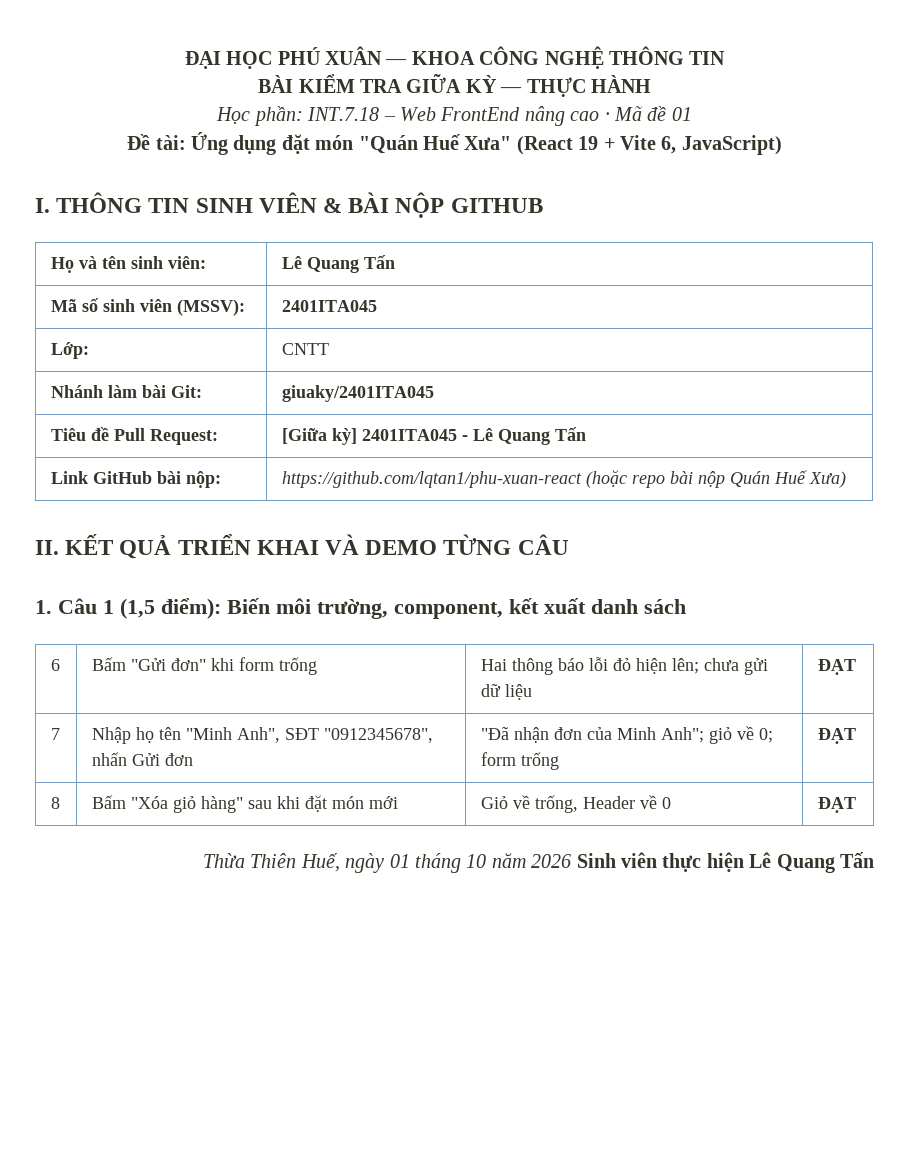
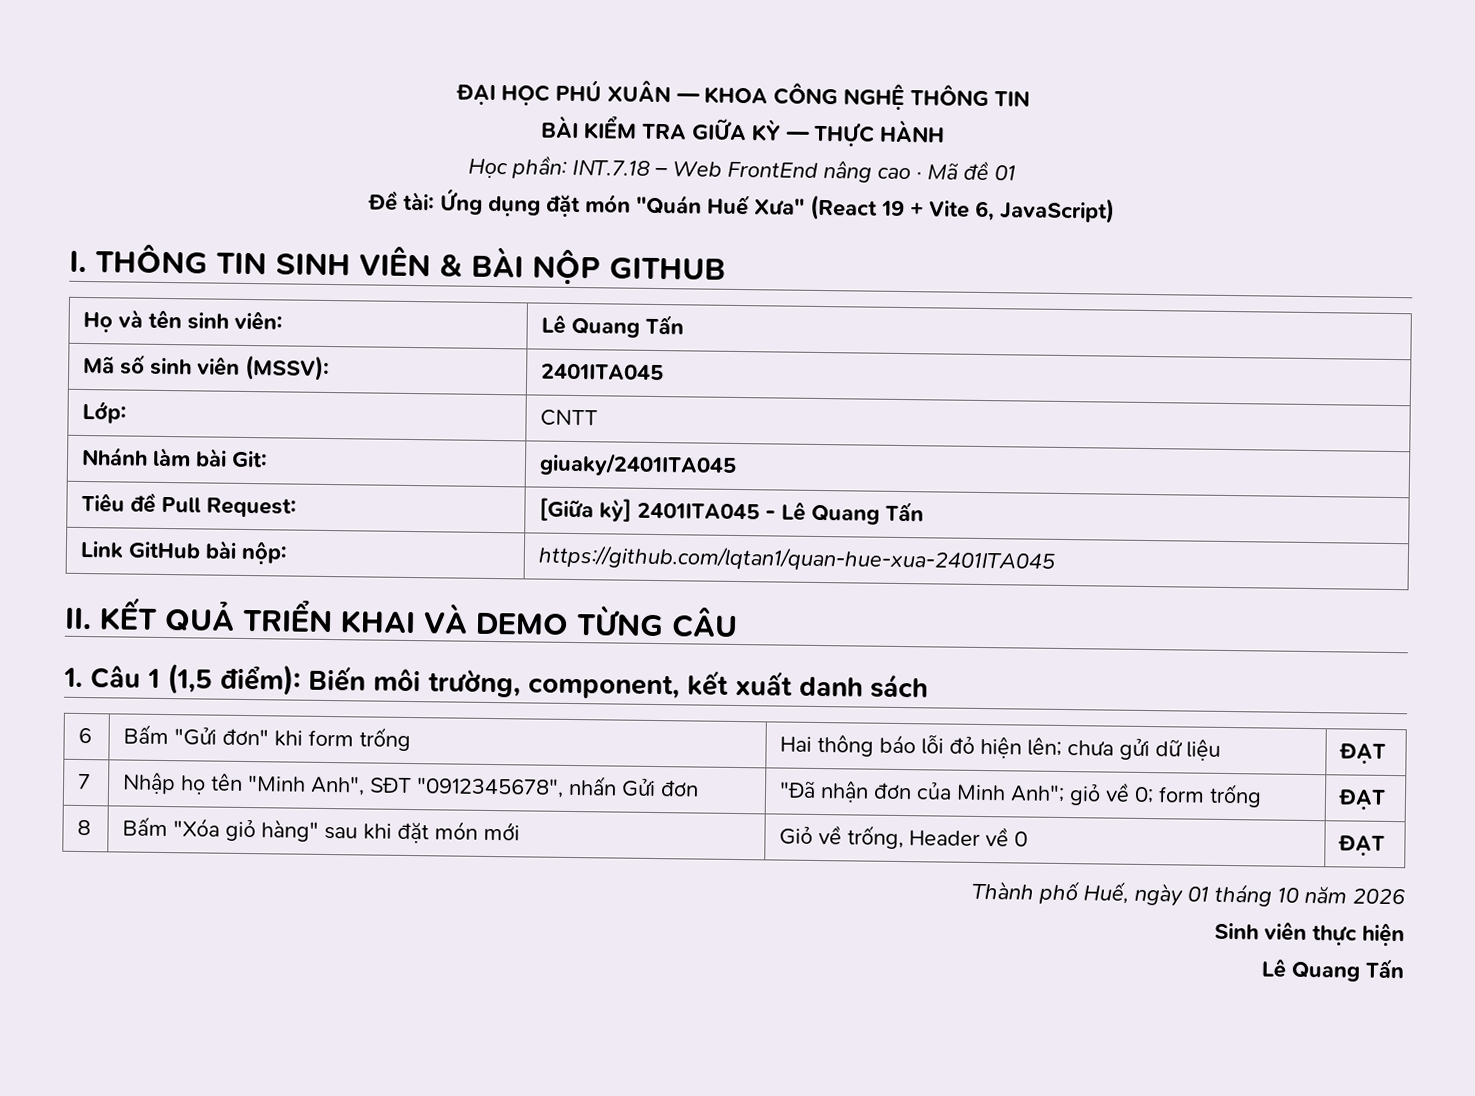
- Link GitHub bài nộp: | https://github.com/lqtan1/phu-xuan-react (hoặc repo bài nộp Quán Huế Xưa)
+ Link GitHub bài nộp: | https://github.com/lqtan1/quan-hue-xua-2401ITA045
- Thừa Thiên Huế, ngày 01 tháng 10 năm 2026 Sinh viên thực hiện Lê Quang Tấn
+ Thành phố Huế, ngày 01 tháng 10 năm 2026
+ Sinh viên thực hiện
+ Lê Quang Tấn

